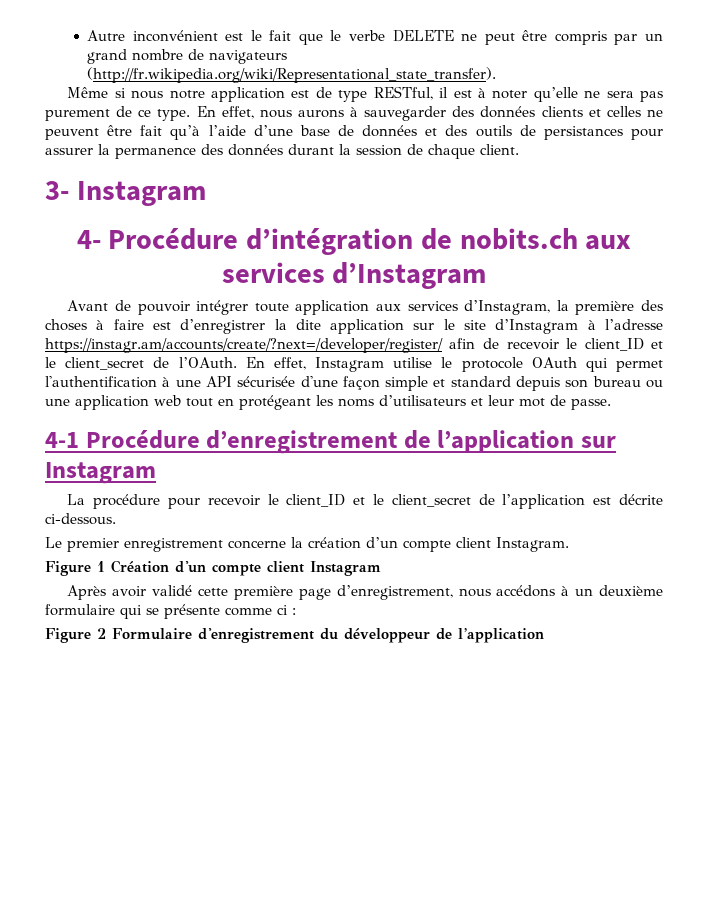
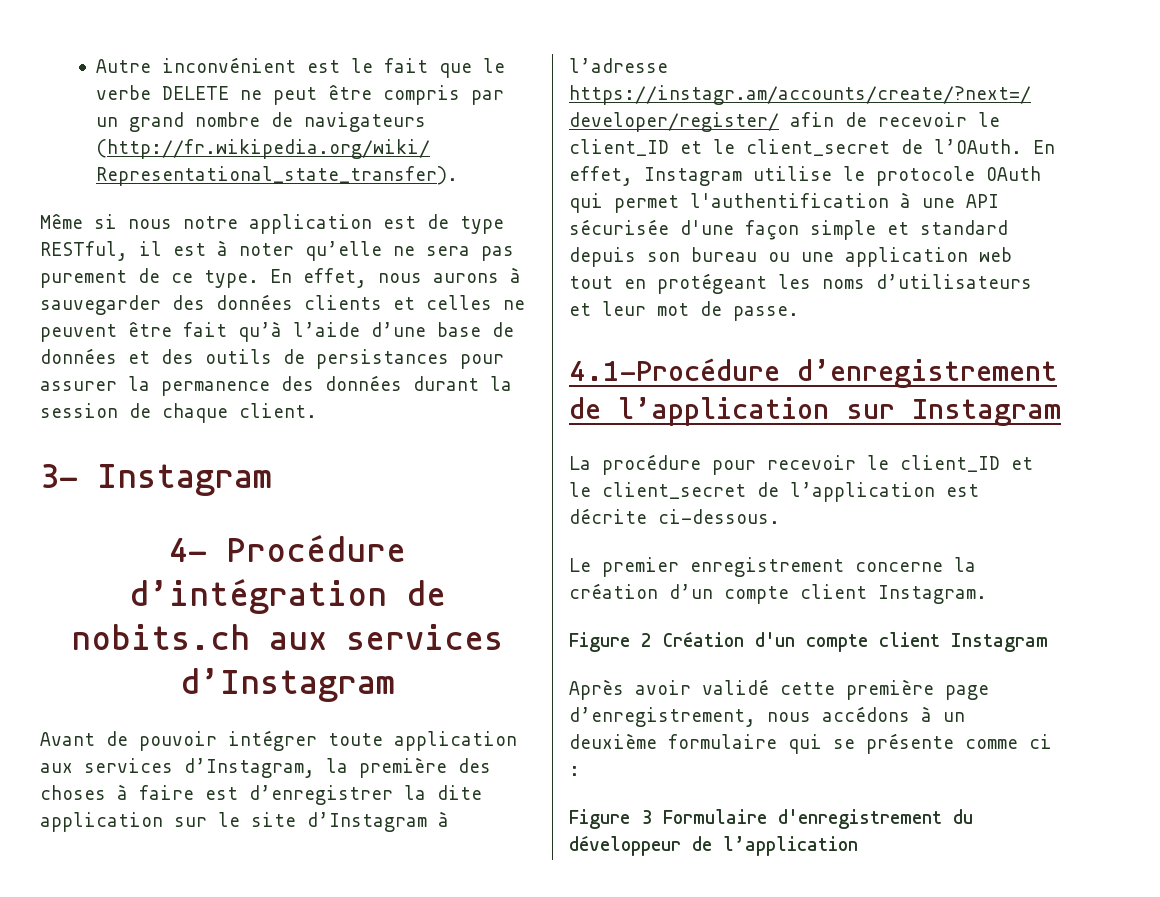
- 4-1 Procédure d’enregistrement de l’application sur Instagram
+ 4.1-Procédure d’enregistrement de l’application sur Instagram
- Figure 1 Création d'un compte client Instagram
+ Figure 2 Création d'un compte client Instagram
- Figure 2 Formulaire d'enregistrement du développeur de l’application
+ Figure 3 Formulaire d'enregistrement du développeur de l’application

